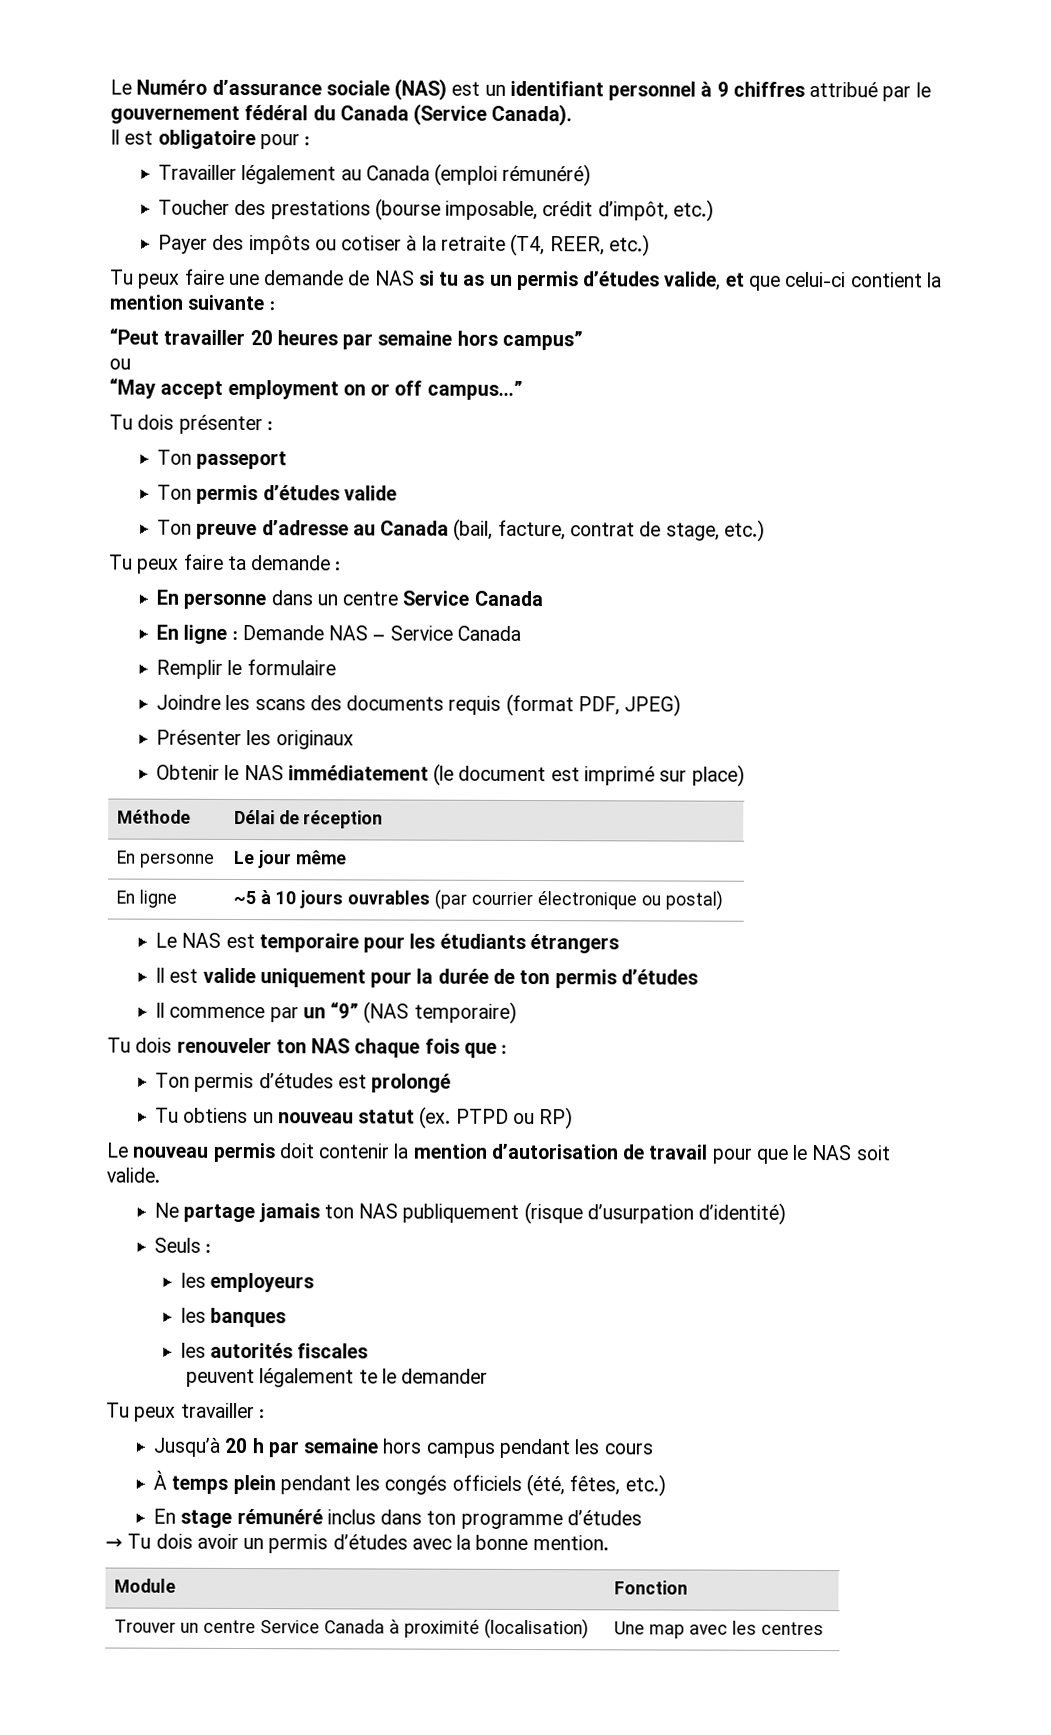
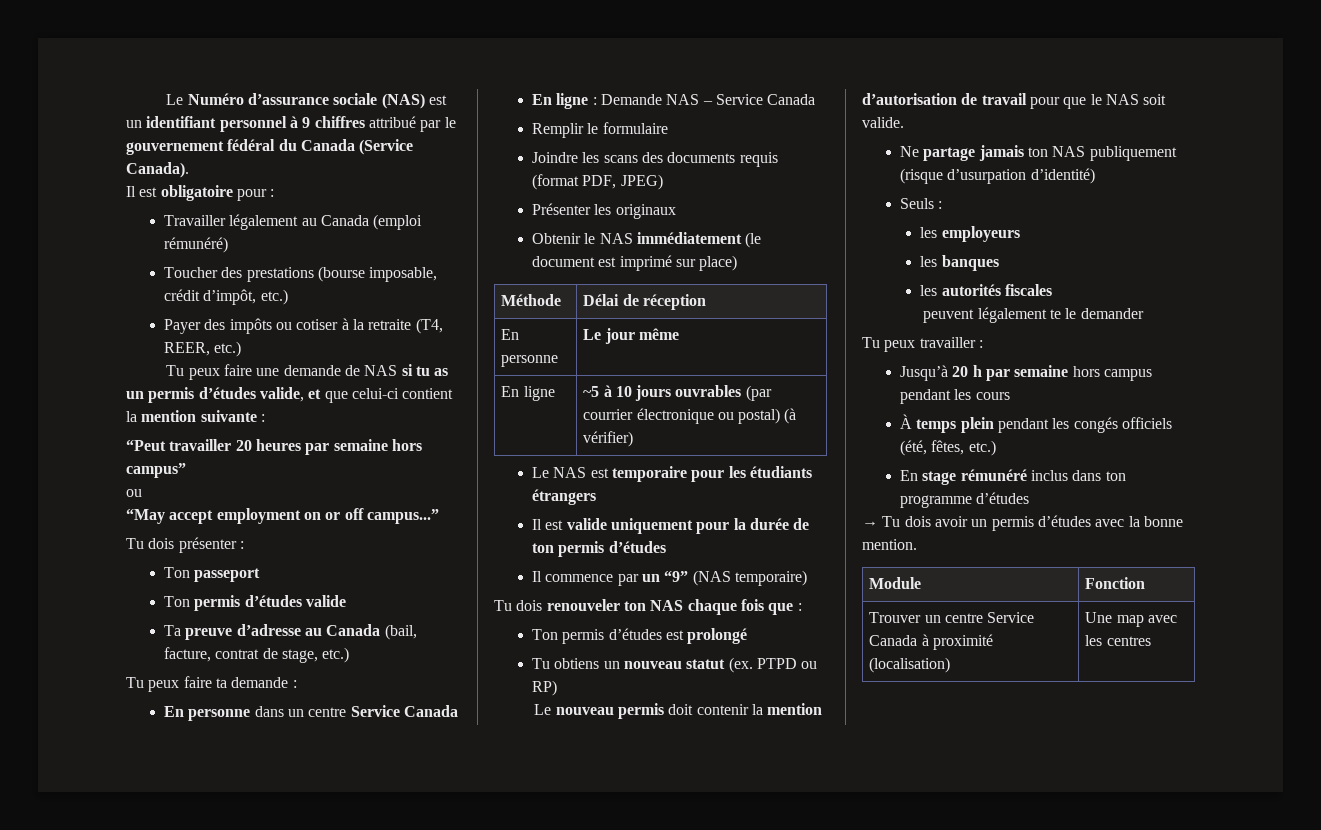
- Ton preuve d’adresse au Canada (bail, facture, contrat de stage, etc.)
+ Ta preuve d’adresse au Canada (bail, facture, contrat de stage, etc.)
- En ligne | ~5 à 10 jours ouvrables (par courrier électronique ou postal)
+ En ligne | ~5 à 10 jours ouvrables (par courrier électronique ou postal) (à vérifier)

